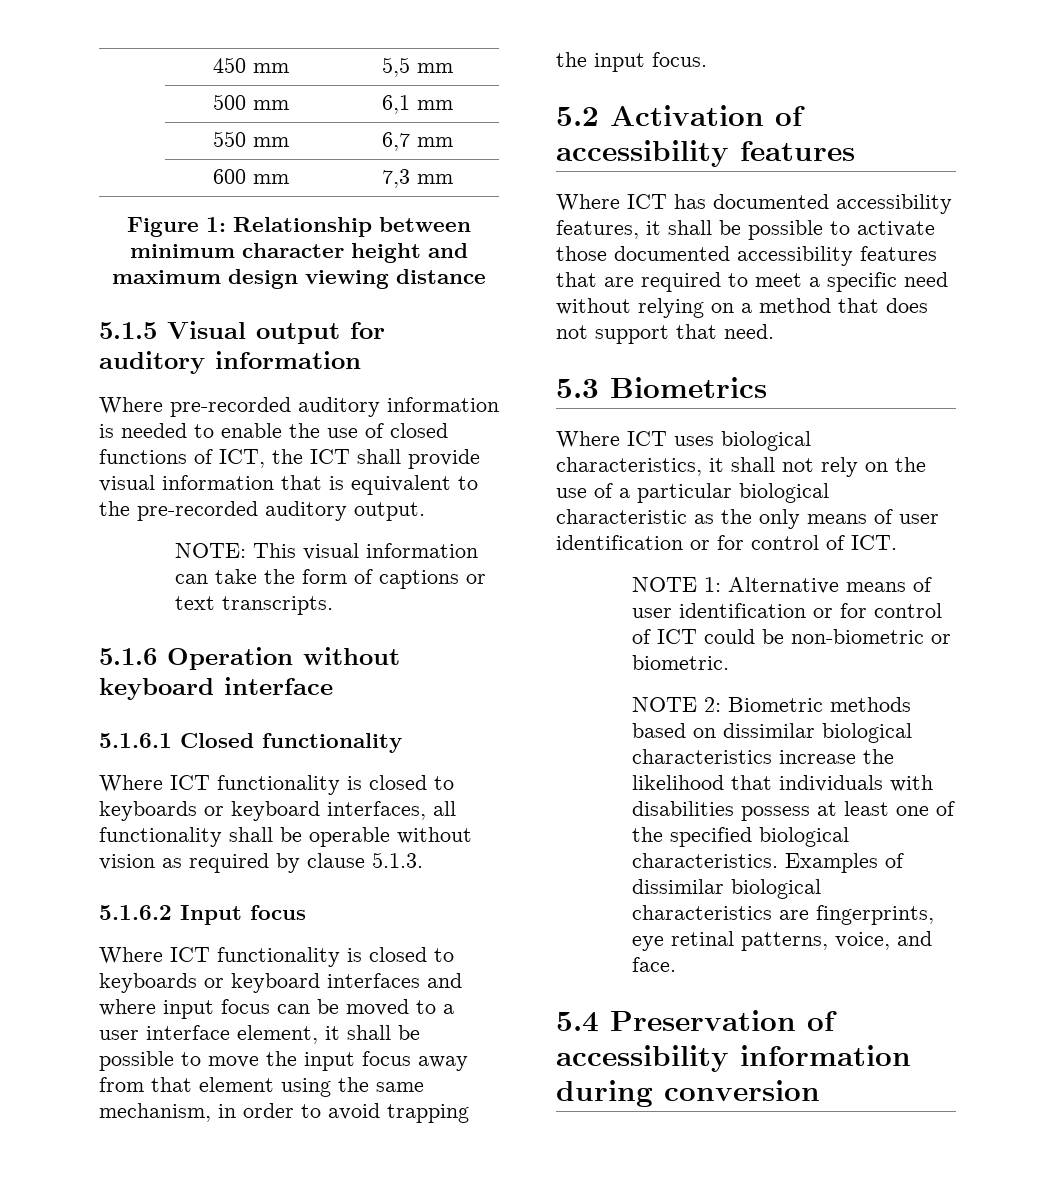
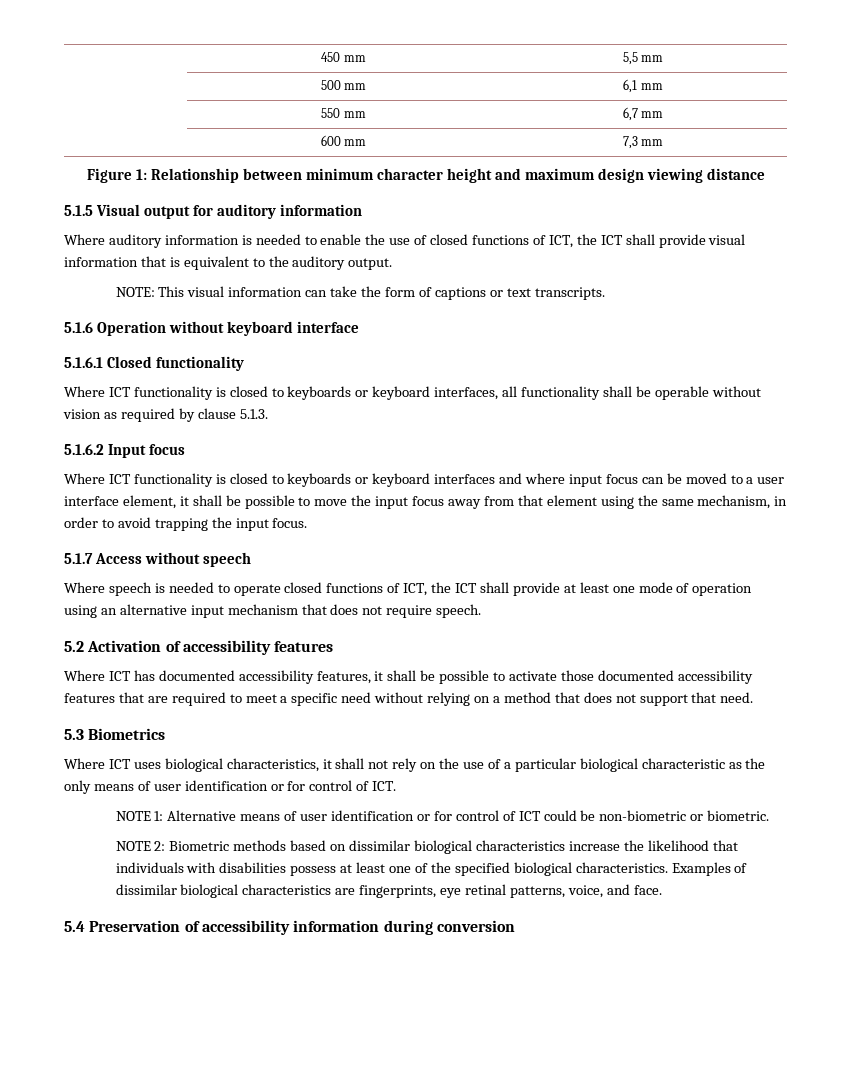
- Where pre-recorded auditory information is needed to enable the use of closed functions of ICT, the ICT shall provide visual information that is equivalent to the pre-recorded auditory output.
+ Where auditory information is needed to enable the use of closed functions of ICT, the ICT shall provide visual information that is equivalent to the auditory output.
+ 5.1.7 Access without speech
+ Where speech is needed to operate closed functions of ICT, the ICT shall provide at least one mode of operation using an alternative input mechanism that does not require speech.

